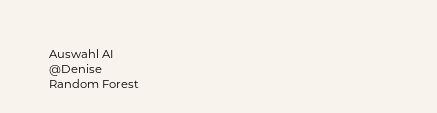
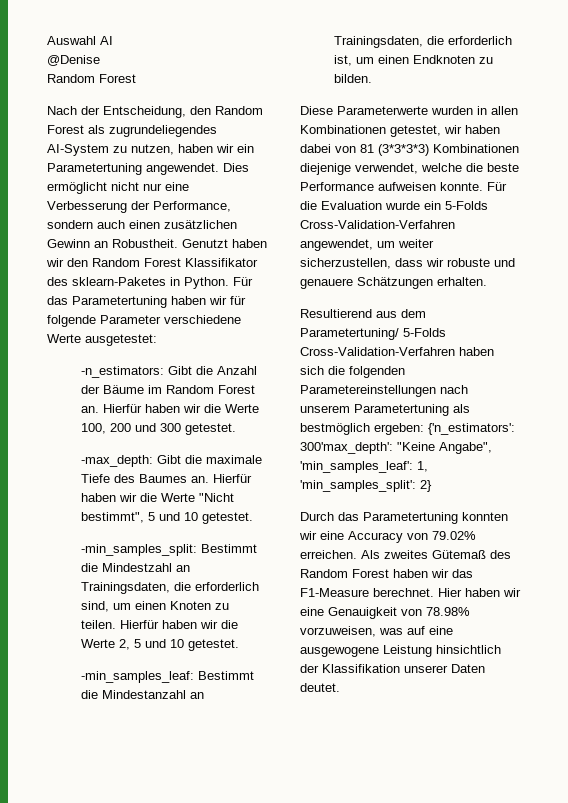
+ Nach der Entscheidung, den Random Forest als zugrundeliegendes AI-System zu nutzen, haben wir ein Parametertuning angewendet. Dies ermöglicht nicht nur eine Verbesserung der Performance, sondern auch einen zusätzlichen Gewinn an Robustheit. Genutzt haben wir den Random Forest Klassifikator des sklearn-Paketes in Python. Für das Parametertuning haben wir für folgende Parameter verschiedene Werte ausgetestet:
+ -n_estimators: Gibt die Anzahl der Bäume im Random Forest an. Hierfür haben wir die Werte 100, 200 und 300 getestet.
+ -max_depth: Gibt die maximale Tiefe des Baumes an. Hierfür haben wir die Werte "Nicht bestimmt", 5 und 10 getestet.
+ -min_samples_split: Bestimmt die Mindestzahl an Trainingsdaten, die erforderlich sind, um einen Knoten zu teilen. Hierfür haben wir die Werte 2, 5 und 10 getestet.
+ -min_samples_leaf: Bestimmt die Mindestanzahl an Trainingsdaten, die erforderlich ist, um einen Endknoten zu bilden.
+ Diese Parameterwerte wurden in allen Kombinationen getestet, wir haben dabei von 81 (3*3*3*3) Kombinationen diejenige verwendet, welche die beste Performance aufweisen konnte. Für die Evaluation wurde ein 5-Folds Cross-Validation-Verfahren angewendet, um weiter sicherzustellen, dass wir robuste und genauere Schätzungen erhalten.
+ Resultierend aus dem Parametertuning/ 5-Folds Cross-Validation-Verfahren haben sich die folgenden Parametereinstellungen nach unserem Parametertuning als bestmöglich ergeben: {'n_estimators': 300'max_depth': "Keine Angabe", 'min_samples_leaf': 1, 'min_samples_split': 2}
+ Durch das Parametertuning konnten wir eine Accuracy von 79.02% erreichen. Als zweites Gütemaß des Random Forest haben wir das F1-Measure berechnet. Hier haben wir eine Genauigkeit von 78.98% vorzuweisen, was auf eine ausgewogene Leistung hinsichtlich der Klassifikation unserer Daten deutet.

